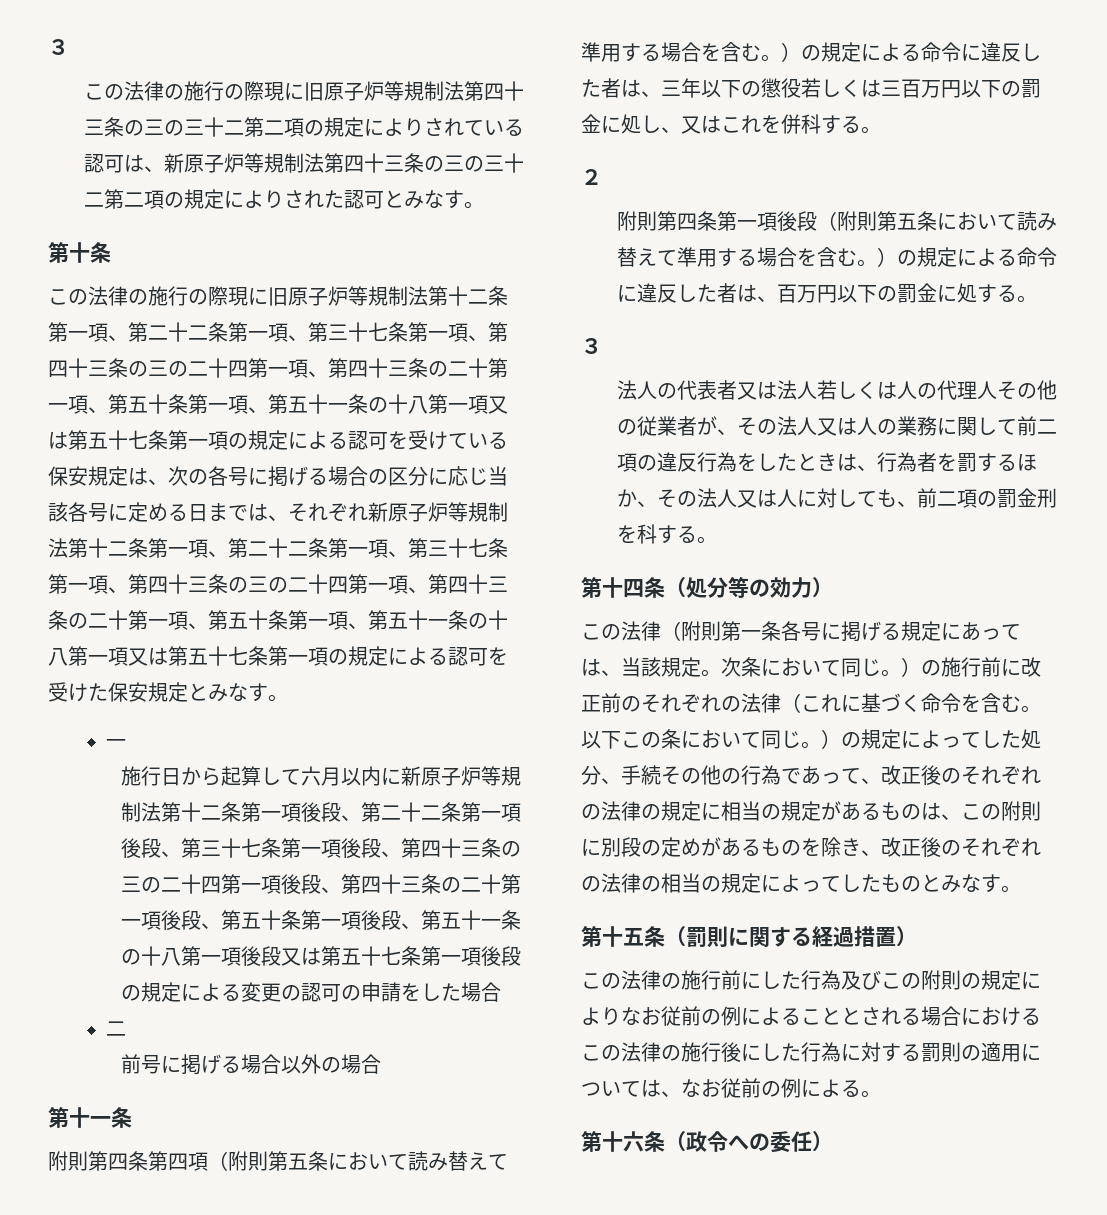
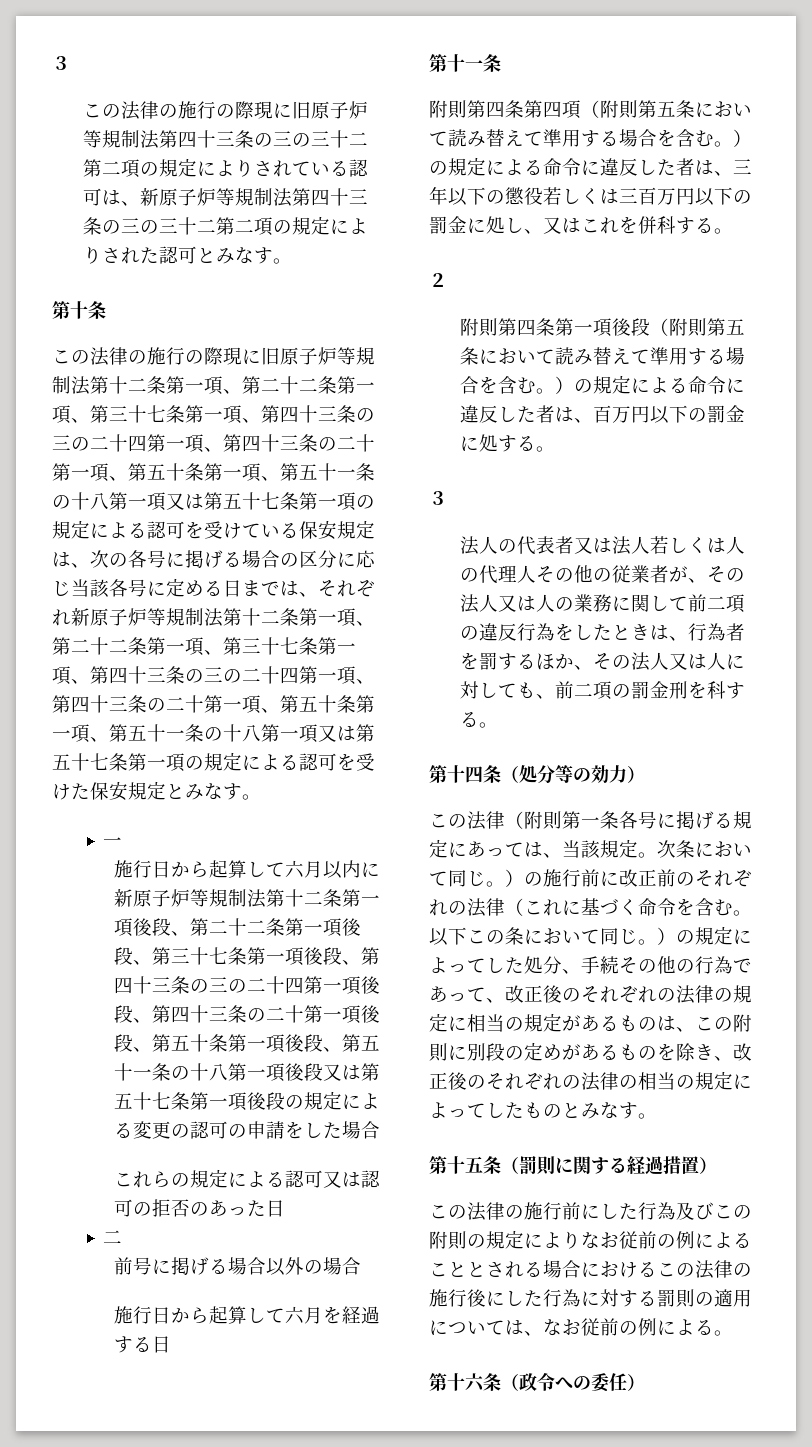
+ これらの規定による認可又は認可の拒否のあった日
+ 施行日から起算して六月を経過する日

